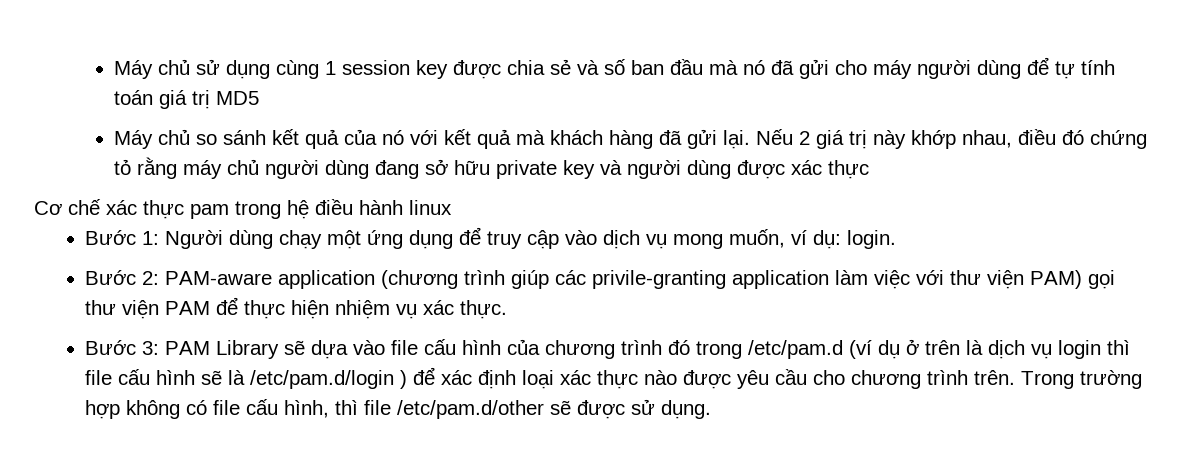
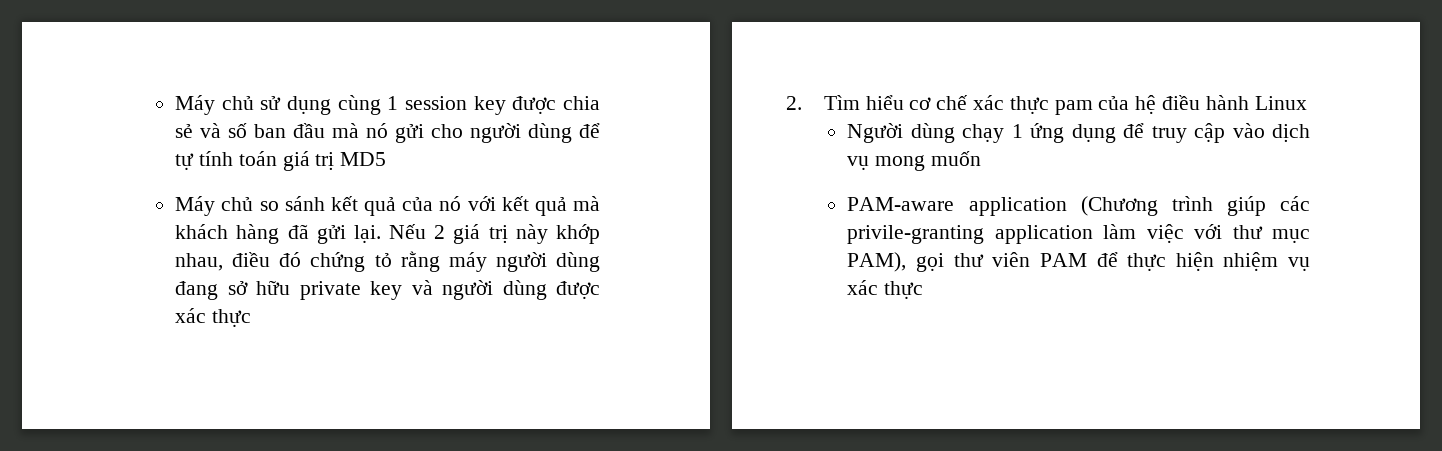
- Máy chủ sử dụng cùng 1 session key được chia sẻ và số ban đầu mà nó đã gửi cho máy người dùng để tự tính toán giá trị MD5
+ Máy chủ sử dụng cùng 1 session key được chia sẻ và số ban đầu mà nó gửi cho người dùng để tự tính toán giá trị MD5
- Nếu 2 giá trị này khớp nhau, điều đó chứng tỏ rằng máy chủ người dùng đang sở hữu private key và người dùng được xác thực
+ Nếu 2 giá trị này khớp nhau, điều đó chứng tỏ rằng máy người dùng đang sở hữu private key và người dùng được xác thực
- Cơ chế xác thực pam trong hệ điều hành linux
- Bước 1: Người dùng chạy một ứng dụng để truy cập vào dịch vụ mong muốn, ví dụ: login.
- Bước 2: PAM-aware application (chương trình giúp các privile-granting application làm việc với thư viện PAM) gọi thư viện PAM để thực hiện nhiệm vụ xác thực.
- Bước 3: PAM Library sẽ dựa vào file cấu hình của chương trình đó trong /etc/pam.d (ví dụ ở trên là dịch vụ login thì file cấu hình sẽ là /etc/pam.d/login ) để xác định loại xác thực nào được yêu cầu cho chương trình trên. Trong trường hợp không có file cấu hình, thì file /etc/pam.d/other sẽ được sử dụng.
+ 2. Tìm hiểu cơ chế xác thực pam của hệ điều hành Linux
+ Người dùng chạy 1 ứng dụng để truy cập vào dịch vụ mong muốn
+ PAM-aware application (Chương trình giúp các privile-granting application làm việc với thư mục PAM), gọi thư viên PAM để thực hiện nhiệm vụ xác thực

